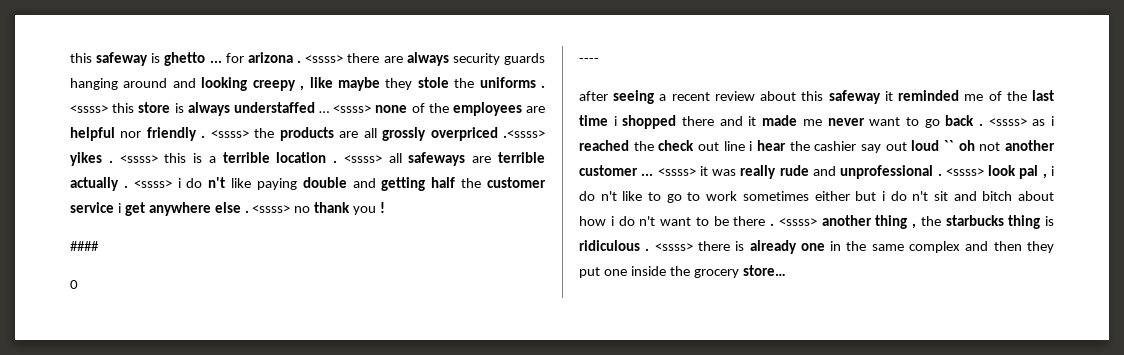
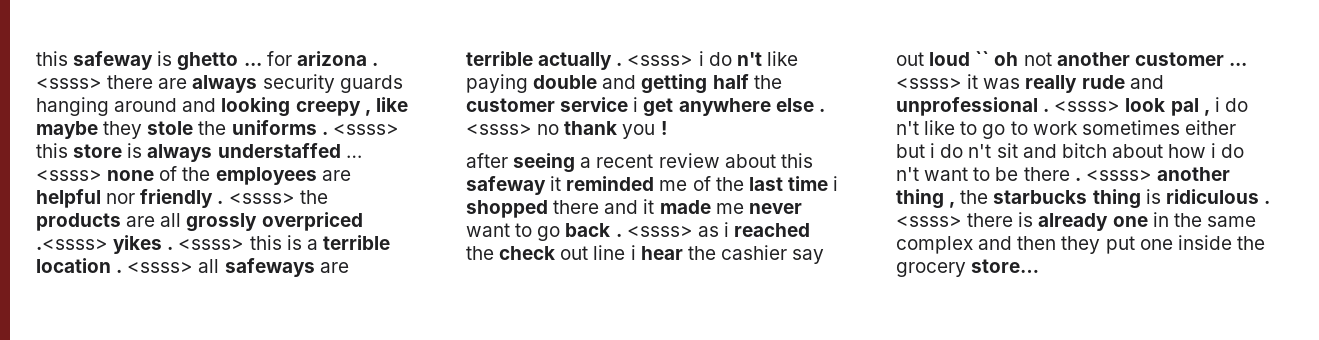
- ####
- 0
- ----

